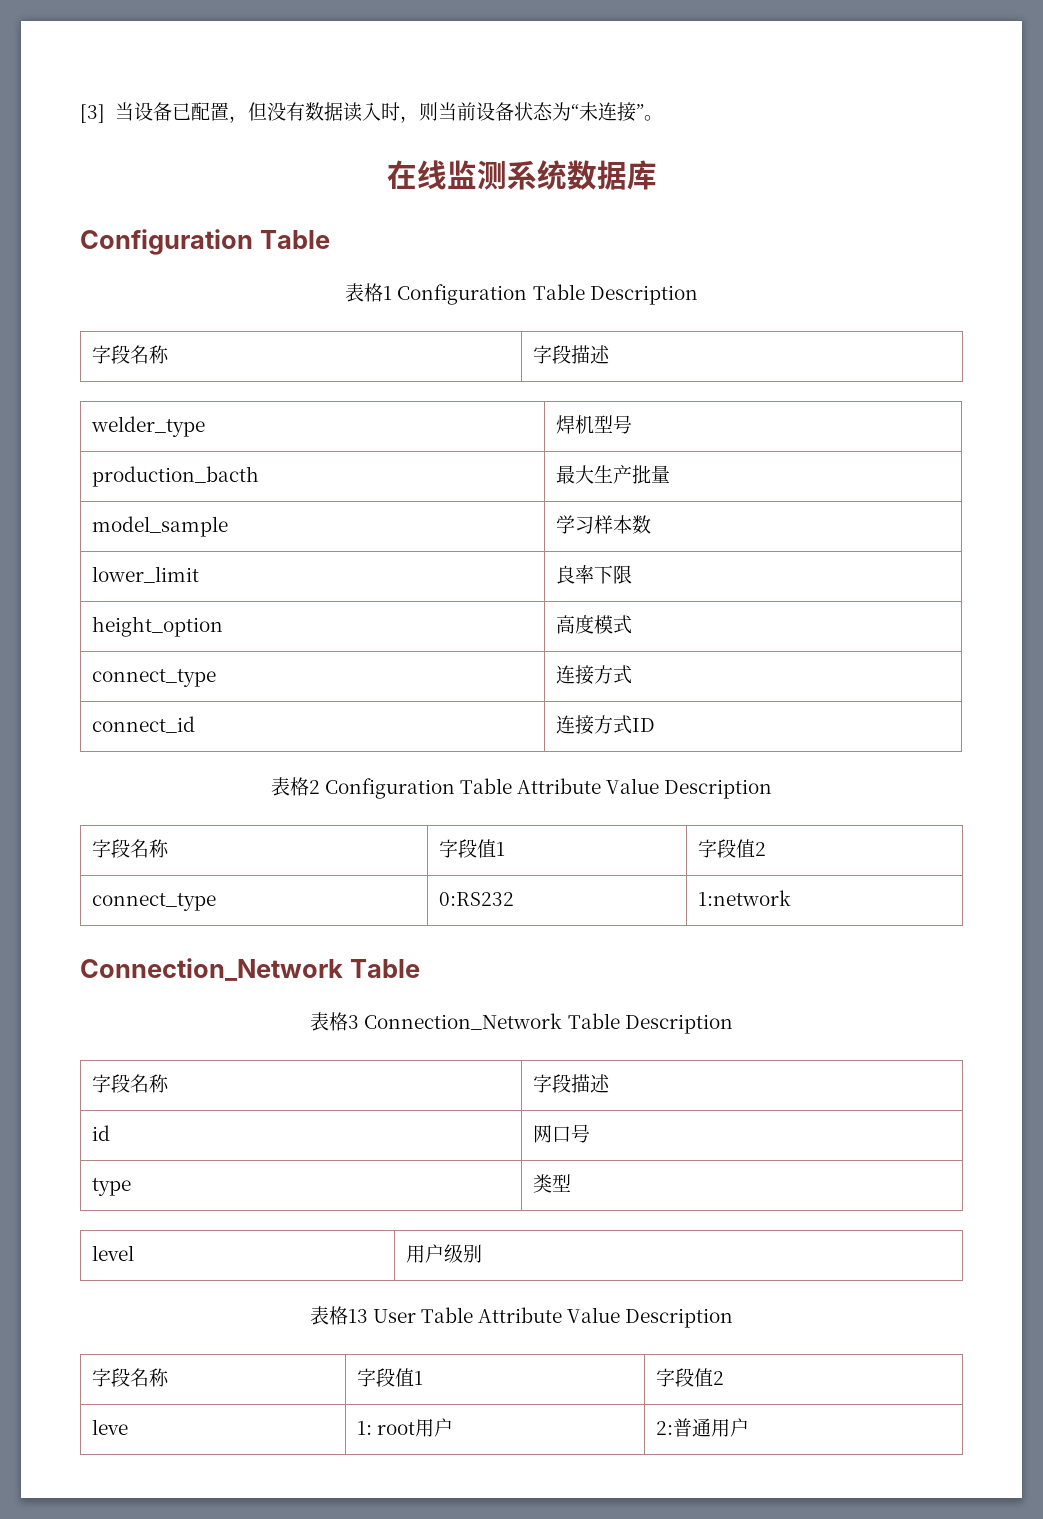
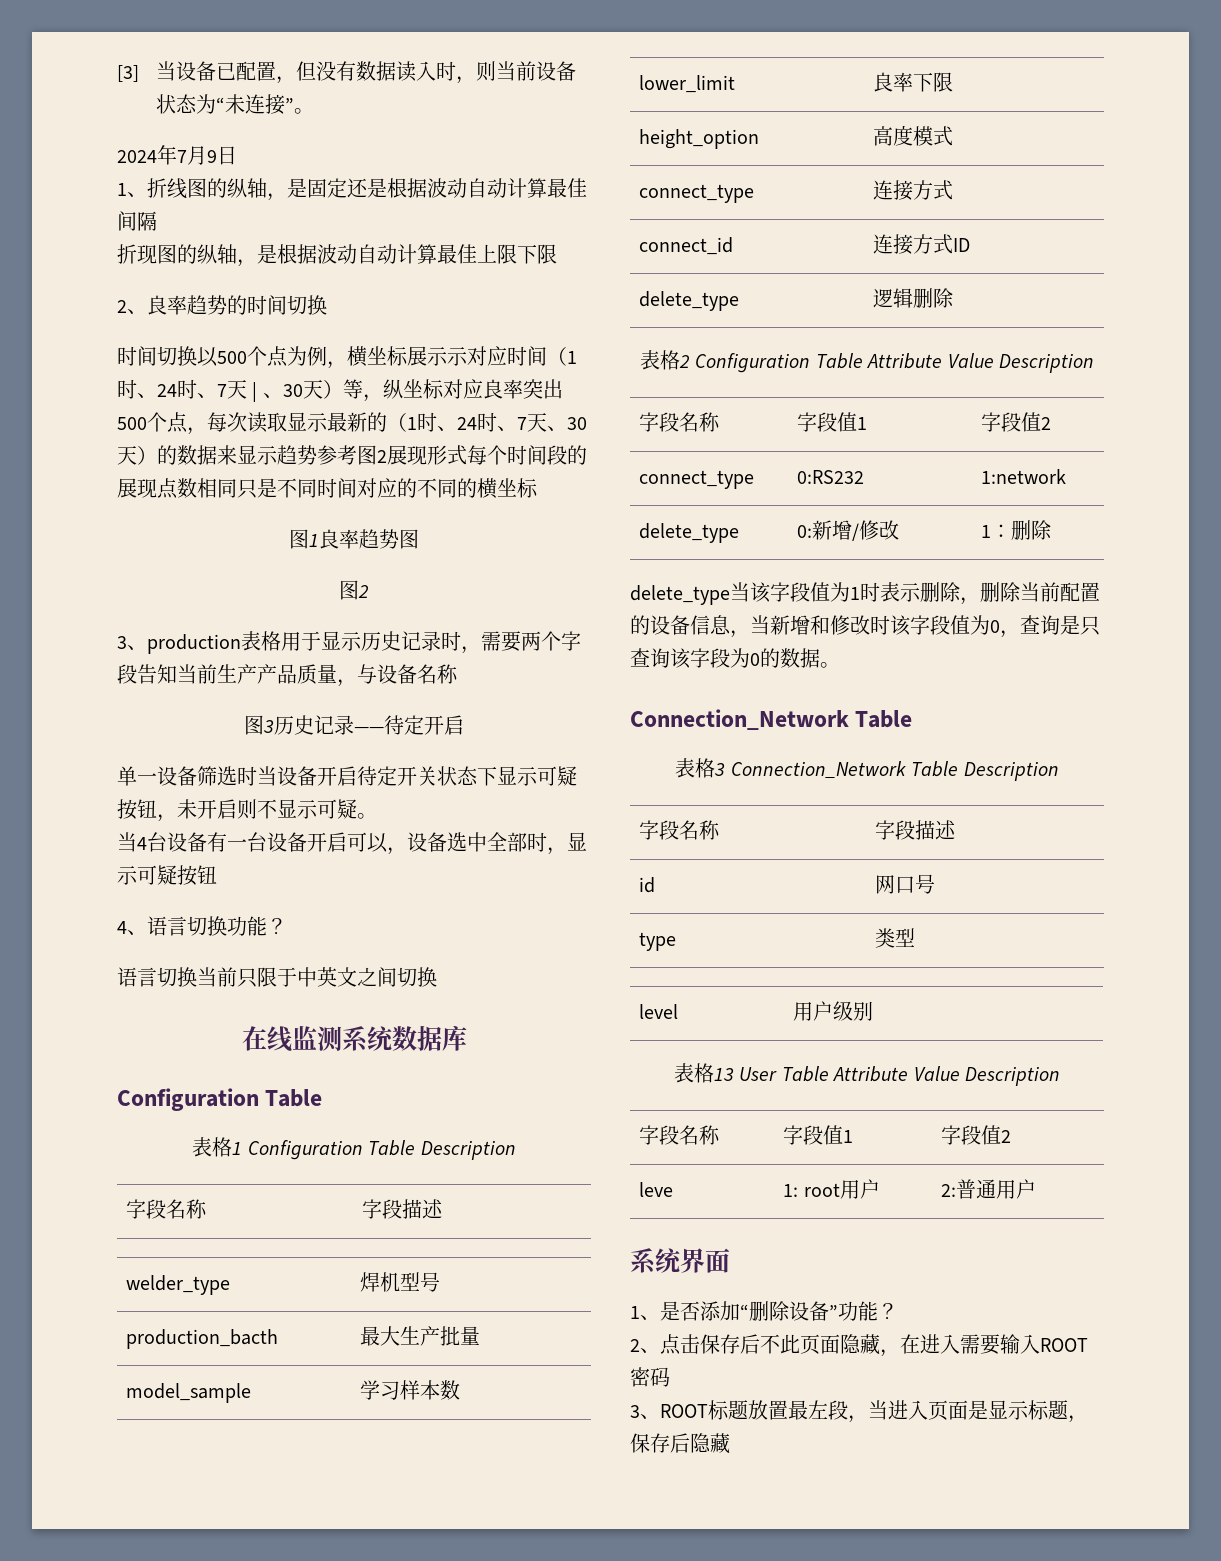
+ 2024年7月9日
+ 1、折线图的纵轴，是固定还是根据波动自动计算最佳间隔
+ 折现图的纵轴，是根据波动自动计算最佳上限下限
+ 2、良率趋势的时间切换
+ 时间切换以500个点为例，横坐标展示示对应时间（1时、24时、7天 | 、30天）等，纵坐标对应良率突出500个点，每次读取显示最新的（1时、24时、7天、30天）的数据来显示趋势参考图2展现形式每个时间段的展现点数相同只是不同时间对应的不同的横坐标
+ 图1良率趋势图
+ 图2
+ 3、production表格用于显示历史记录时，需要两个字段告知当前生产产品质量，与设备名称
+ 图3历史记录——待定开启
+ 单一设备筛选时当设备开启待定开关状态下显示可疑按钮，未开启则不显示可疑。
+ 当4台设备有一台设备开启可以，设备选中全部时，显示可疑按钮
+ 4、语言切换功能？
+ 语言切换当前只限于中英文之间切换
+ delete_type | 逻辑删除
+ delete_type | 0:新增/修改 | 1：删除
+ delete_type当该字段值为1时表示删除，删除当前配置的设备信息，当新增和修改时该字段值为0，查询是只查询该字段为0的数据。
+ 系统界面
+ 1、是否添加“删除设备”功能？
+ 2、点击保存后不此页面隐藏，在进入需要输入ROOT密码
+ 3、ROOT标题放置最左段，当进入页面是显示标题，保存后隐藏

